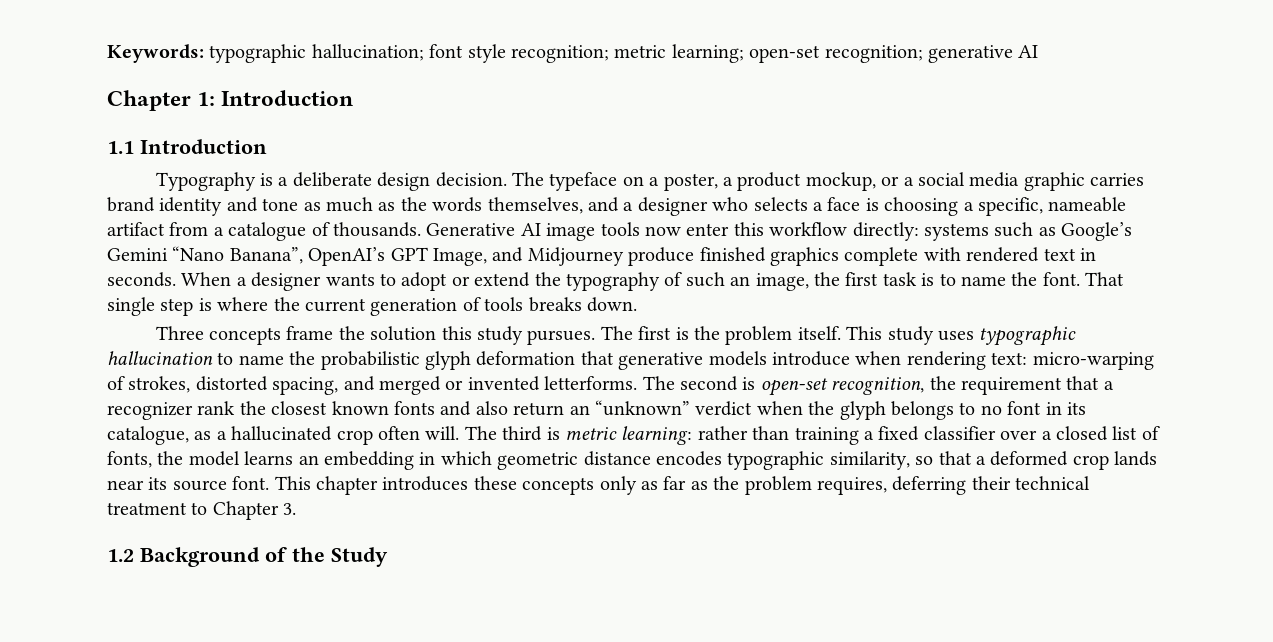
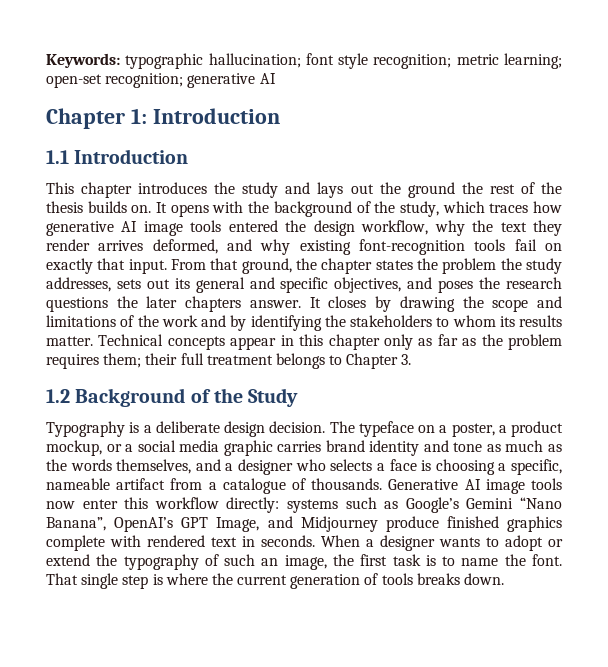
+ This chapter introduces the study and lays out the ground the rest of the thesis builds on. It opens with the background of the study, which traces how generative AI image tools entered the design workflow, why the text they render arrives deformed, and why existing font-recognition tools fail on exactly that input. From that ground, the chapter states the problem the study addresses, sets out its general and specific objectives, and poses the research questions the later chapters answer. It closes by drawing the scope and limitations of the work and by identifying the stakeholders to whom its results matter. Technical concepts appear in this chapter only as far as the problem requires them; their full treatment belongs to Chapter 3.
+ 1.2 Background of the Study
- Three concepts frame the solution this study pursues. The first is the problem itself. This study uses typographic hallucination to name the probabilistic glyph deformation that generative models introduce when rendering text: micro-warping of strokes, distorted spacing, and merged or invented letterforms. The second is open-set recognition, the requirement that a recognizer rank the closest known fonts and also return an “unknown” verdict when the glyph belongs to no font in its catalogue, as a hallucinated crop often will. The third is metric learning: rather than training a fixed classifier over a closed list of fonts, the model learns an embedding in which geometric distance encodes typographic similarity, so that a deformed crop lands near its source font. This chapter introduces these concepts only as far as the problem requires, deferring their technical treatment to Chapter 3.
- 1.2 Background of the Study

